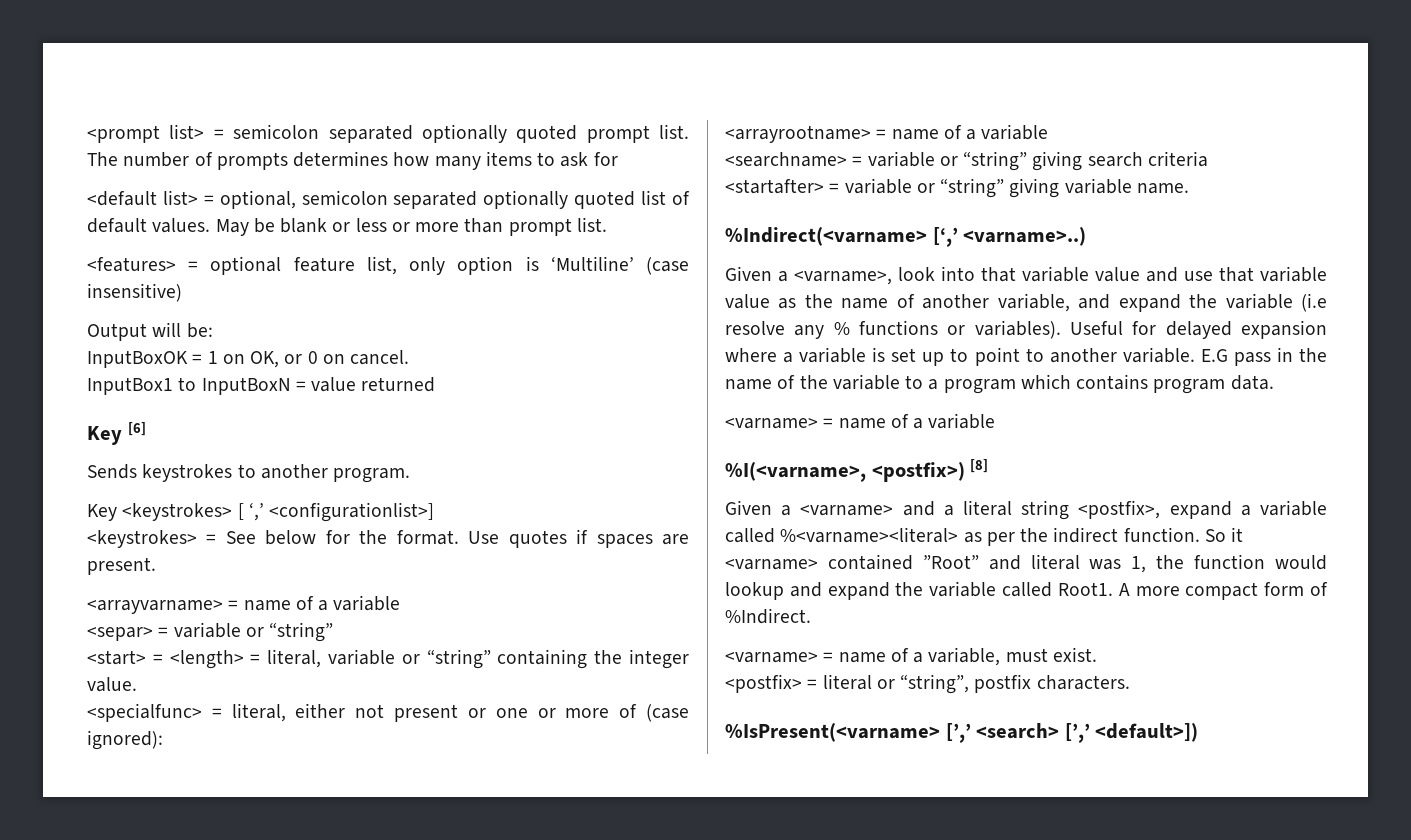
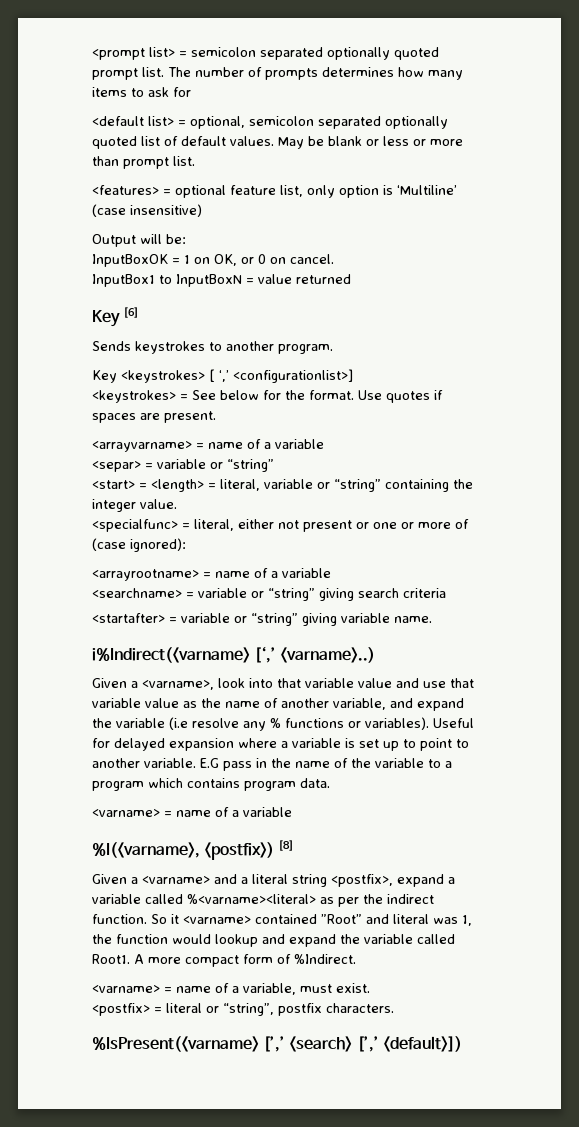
- %Indirect(<varname> [‘,’ <varname>..)
+ i%Indirect(<varname> [‘,’ <varname>..)

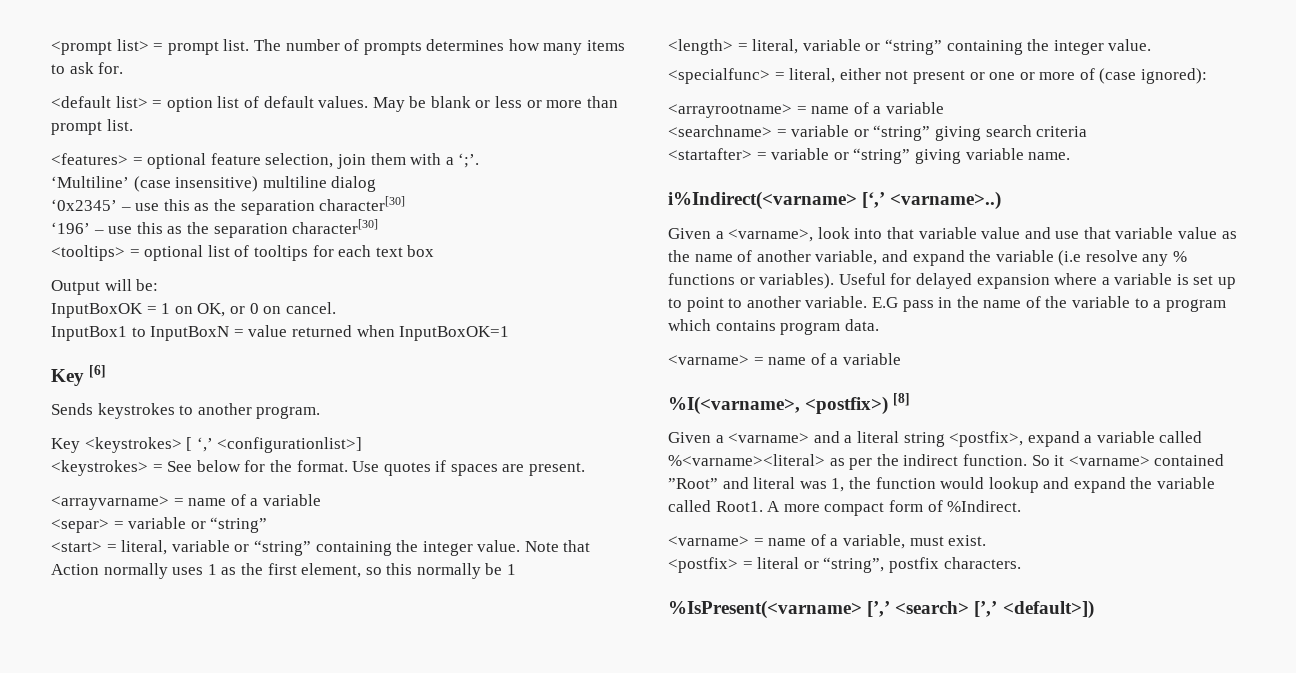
- <prompt list> = semicolon separated optionally quoted prompt list.
+ <prompt list> = prompt list.
- The number of prompts determines how many items to ask for
+ The number of prompts determines how many items to ask for.
- <default list> = optional, semicolon separated optionally quoted list of default values.
+ <default list> = option list of default values.
- <features> = optional feature list, only option is ‘Multiline’ (case insensitive)
+ <features> = optional feature selection, join them with a ‘;’.
+ ‘Multiline’ (case insensitive) multiline dialog
+ ‘0x2345’ – use this as the separation character[30]
+ ‘196’ – use this as the separation character[30]
+ <tooltips> = optional list of tooltips for each text box
- InputBox1 to InputBoxN = value returned
+ InputBox1 to InputBoxN = value returned when InputBoxOK=1
- <start> = <length> = literal, variable or “string” containing the integer value.
+ <start> = literal, variable or “string” containing the integer value. Note that Action normally uses 1 as the first element, so this normally be 1
+ <length> = literal, variable or “string” containing the integer value.

